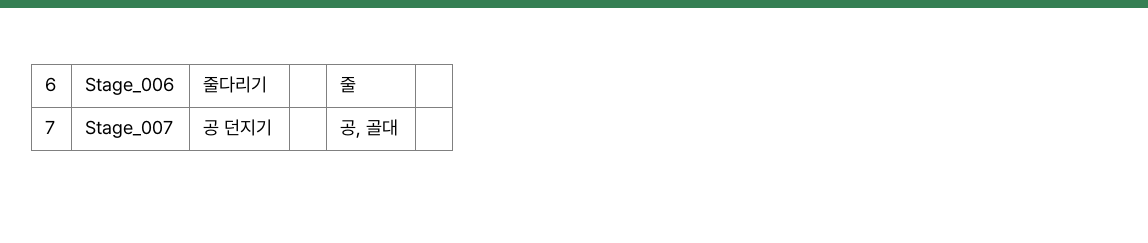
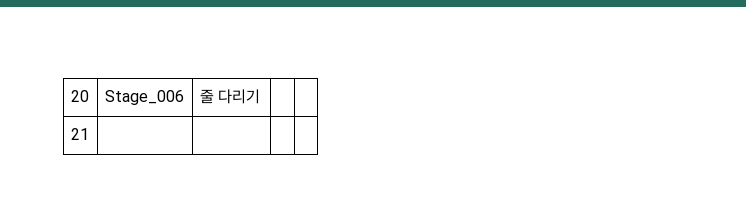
- 6 | Stage_006 | 줄다리기 | | 줄 |
- 7 | Stage_007 | 공 던지기 | | 공, 골대 |
+ 20 | Stage_006 | 줄 다리기 | |
+ 21 | | | |

